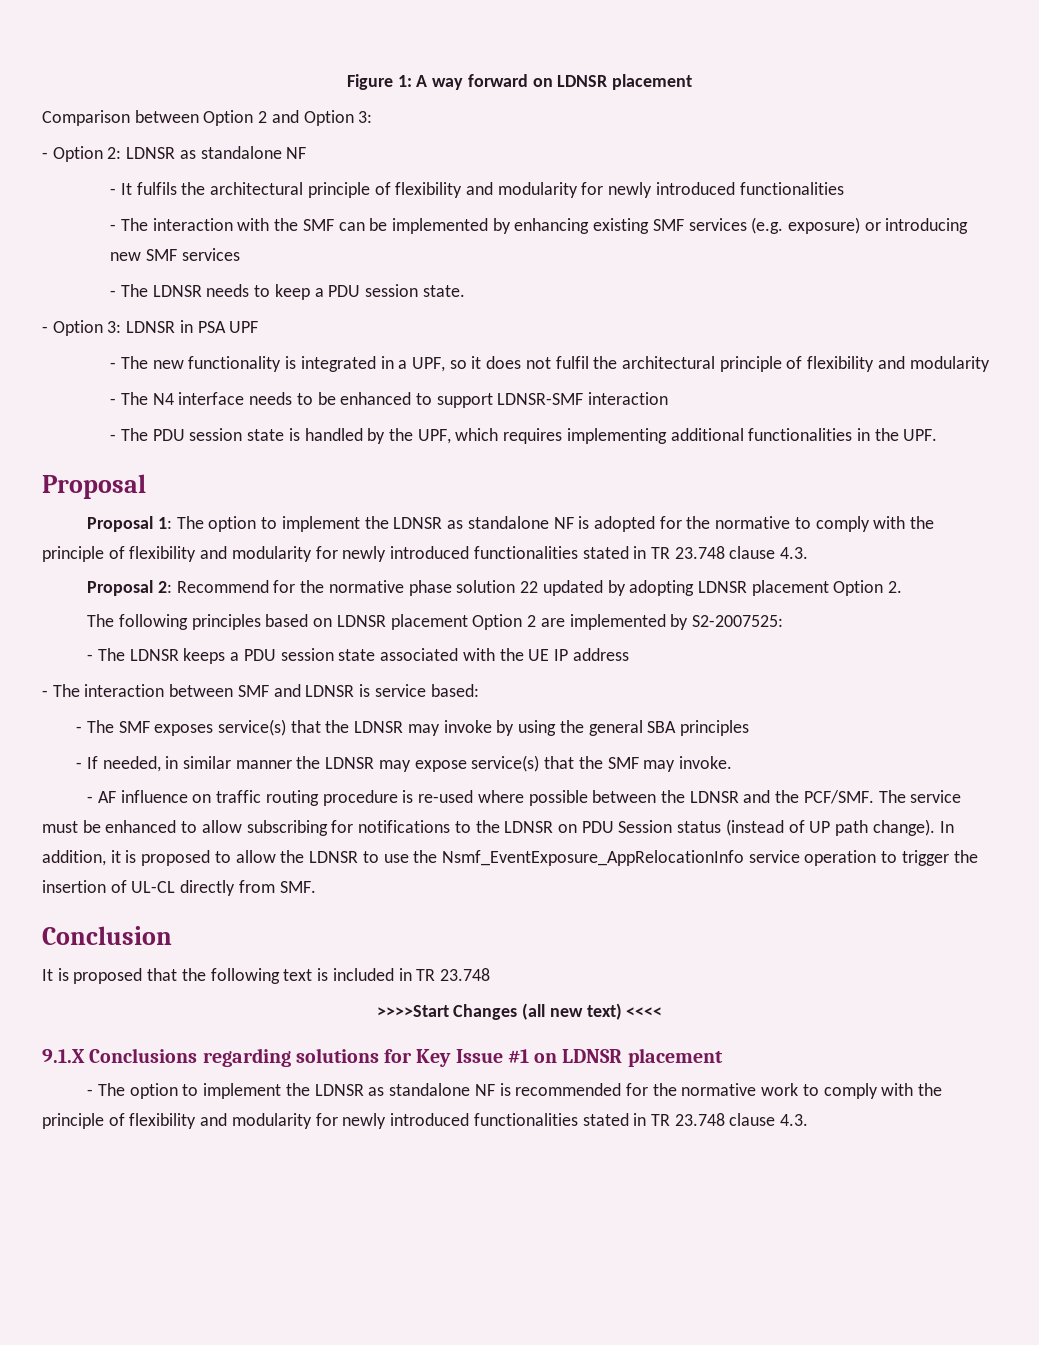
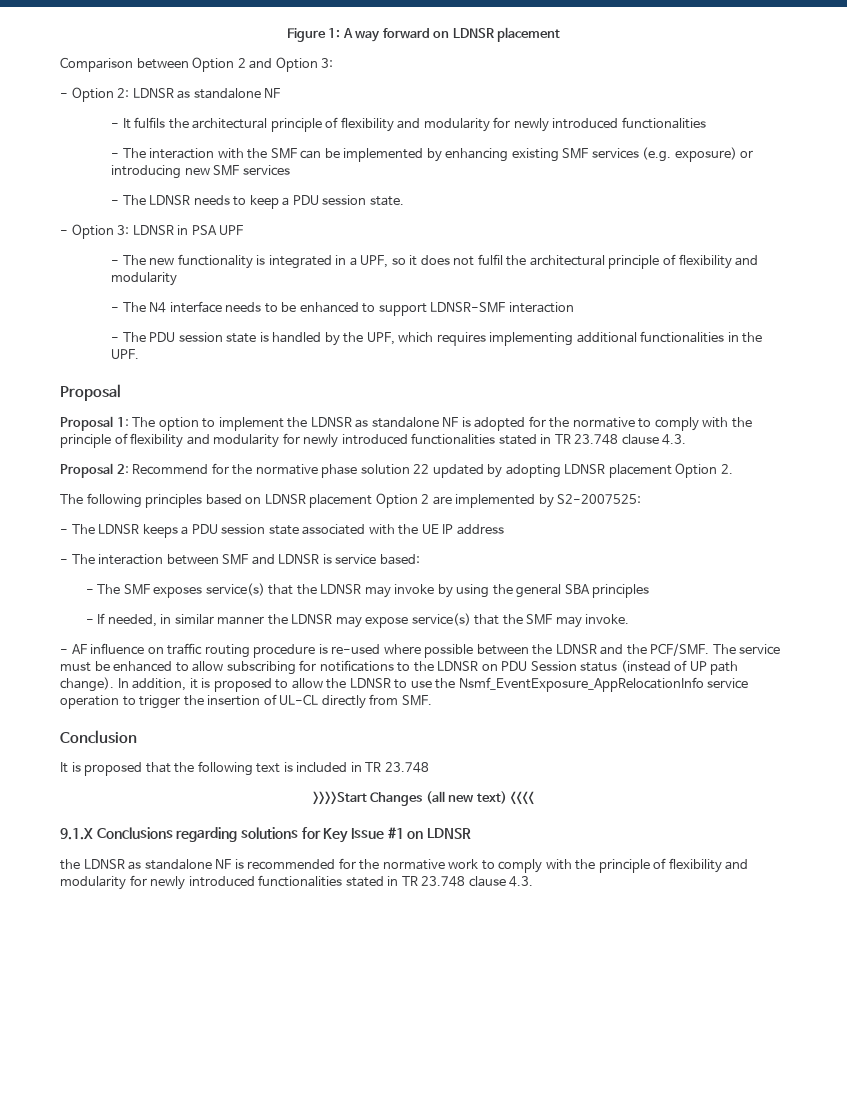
- 9.1.X Conclusions regarding solutions for Key Issue #1 on LDNSR placement
- - The option to implement the LDNSR as standalone NF is recommended for the normative work to comply with the principle of flexibility and modularity for newly introduced functionalities stated in TR 23.748 clause 4.3.
+ 9.1.X Conclusions regarding solutions for Key Issue #1 on LDNSR
+ the LDNSR as standalone NF is recommended for the normative work to comply with the principle of flexibility and modularity for newly introduced functionalities stated in TR 23.748 clause 4.3.

